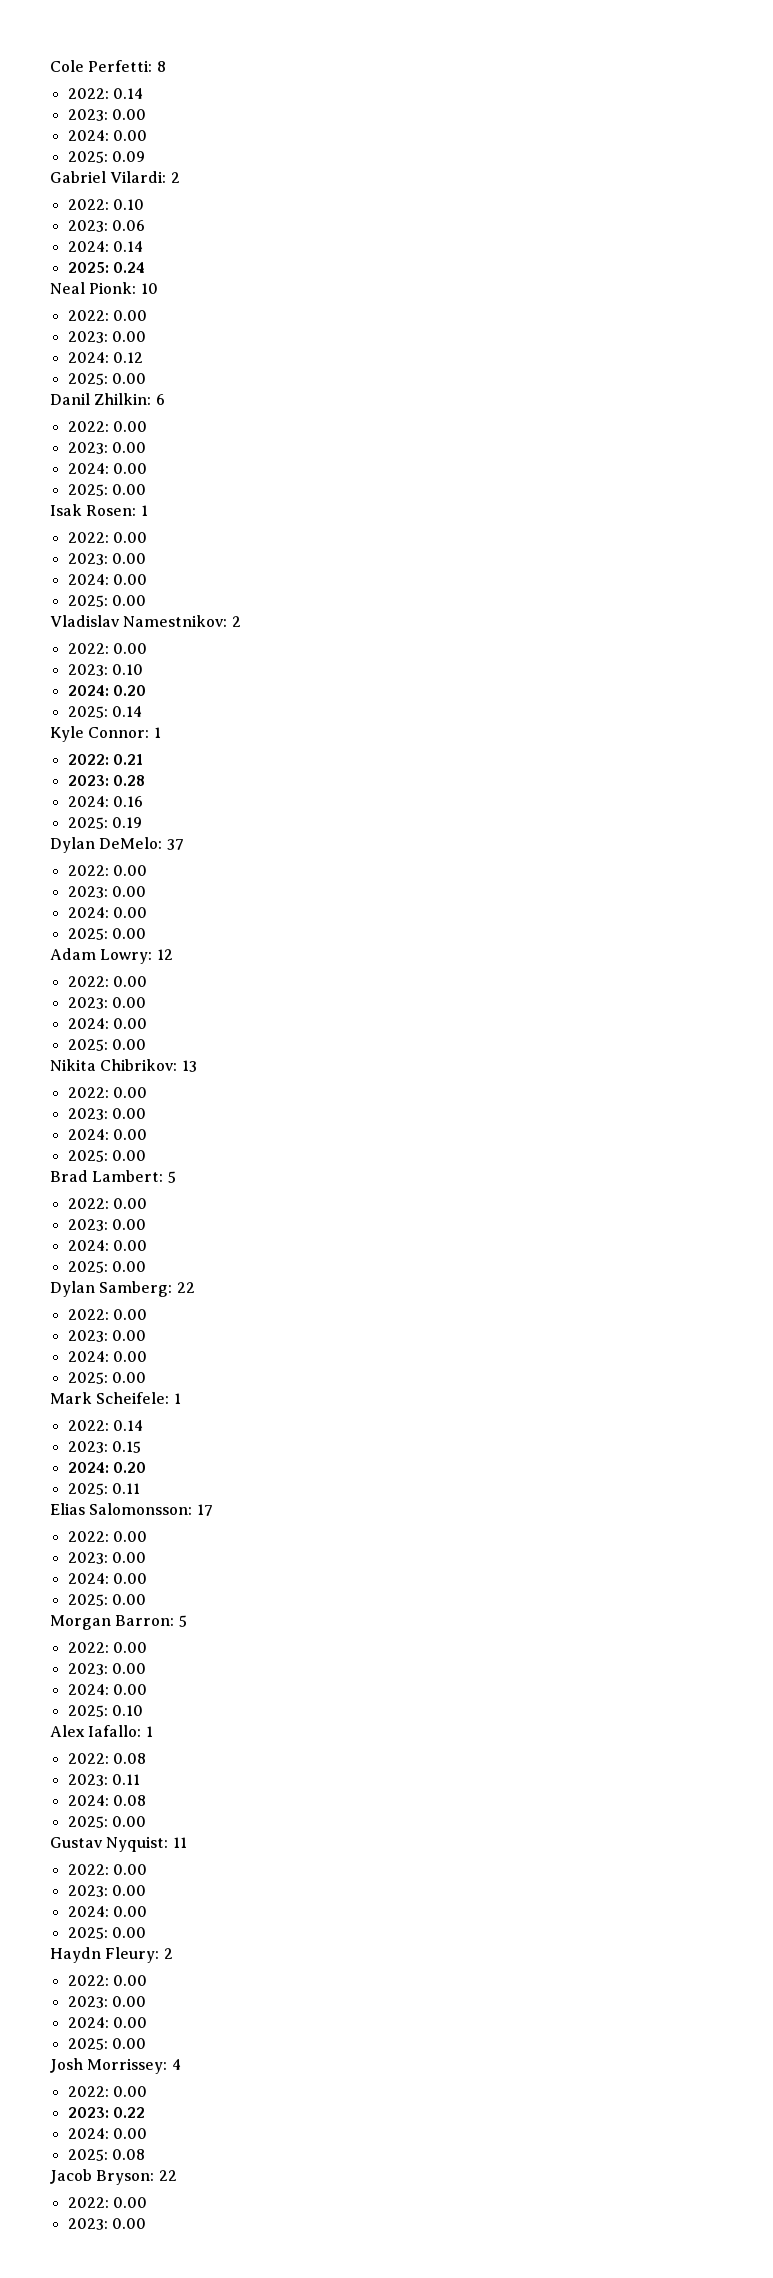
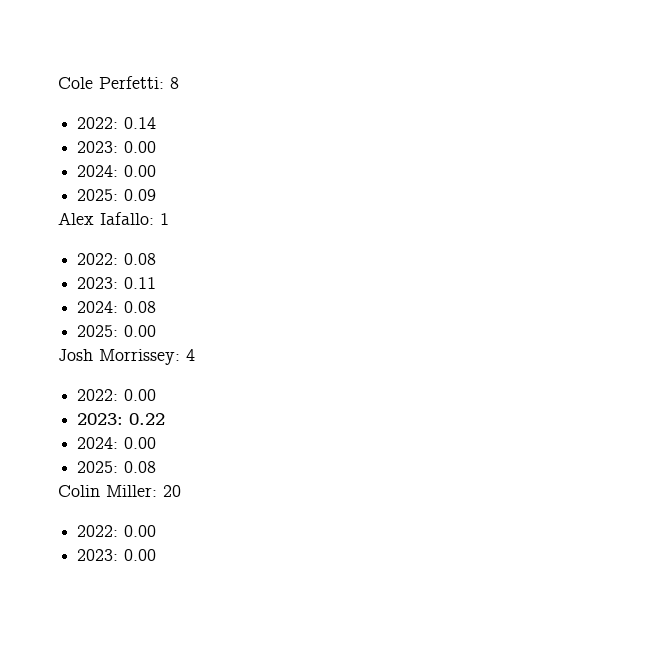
- Gabriel Vilardi: 2
- 2022: 0.10
- 2023: 0.06
- 2024: 0.14
- 2025: 0.24
- Neal Pionk: 10
- 2022: 0.00
- 2023: 0.00
- 2024: 0.12
- 2025: 0.00
- Danil Zhilkin: 6
- 2022: 0.00
- 2023: 0.00
- 2024: 0.00
- 2025: 0.00
- Isak Rosen: 1
- 2022: 0.00
- 2023: 0.00
- 2024: 0.00
- 2025: 0.00
- Vladislav Namestnikov: 2
- 2022: 0.00
- 2023: 0.10
- 2024: 0.20
- 2025: 0.14
- Kyle Connor: 1
- 2022: 0.21
- 2023: 0.28
- 2024: 0.16
- 2025: 0.19
- Dylan DeMelo: 37
- 2022: 0.00
- 2023: 0.00
- 2024: 0.00
- 2025: 0.00
- Adam Lowry: 12
- 2022: 0.00
- 2023: 0.00
- 2024: 0.00
- 2025: 0.00
- Nikita Chibrikov: 13
- 2022: 0.00
- 2023: 0.00
- 2024: 0.00
- 2025: 0.00
- Brad Lambert: 5
- 2022: 0.00
- 2023: 0.00
- 2024: 0.00
- 2025: 0.00
- Dylan Samberg: 22
- 2022: 0.00
- 2023: 0.00
- 2024: 0.00
- 2025: 0.00
- Mark Scheifele: 1
- 2022: 0.14
- 2023: 0.15
- 2024: 0.20
- 2025: 0.11
- Elias Salomonsson: 17
- 2022: 0.00
- 2023: 0.00
- 2024: 0.00
- 2025: 0.00
- Morgan Barron: 5
- 2022: 0.00
- 2023: 0.00
- 2024: 0.00
- 2025: 0.10
- Gustav Nyquist: 11
- 2022: 0.00
- 2023: 0.00
- 2024: 0.00
- 2025: 0.00
- Haydn Fleury: 2
- 2022: 0.00
- 2023: 0.00
- 2024: 0.00
- 2025: 0.00
- Jacob Bryson: 22
+ Colin Miller: 20

